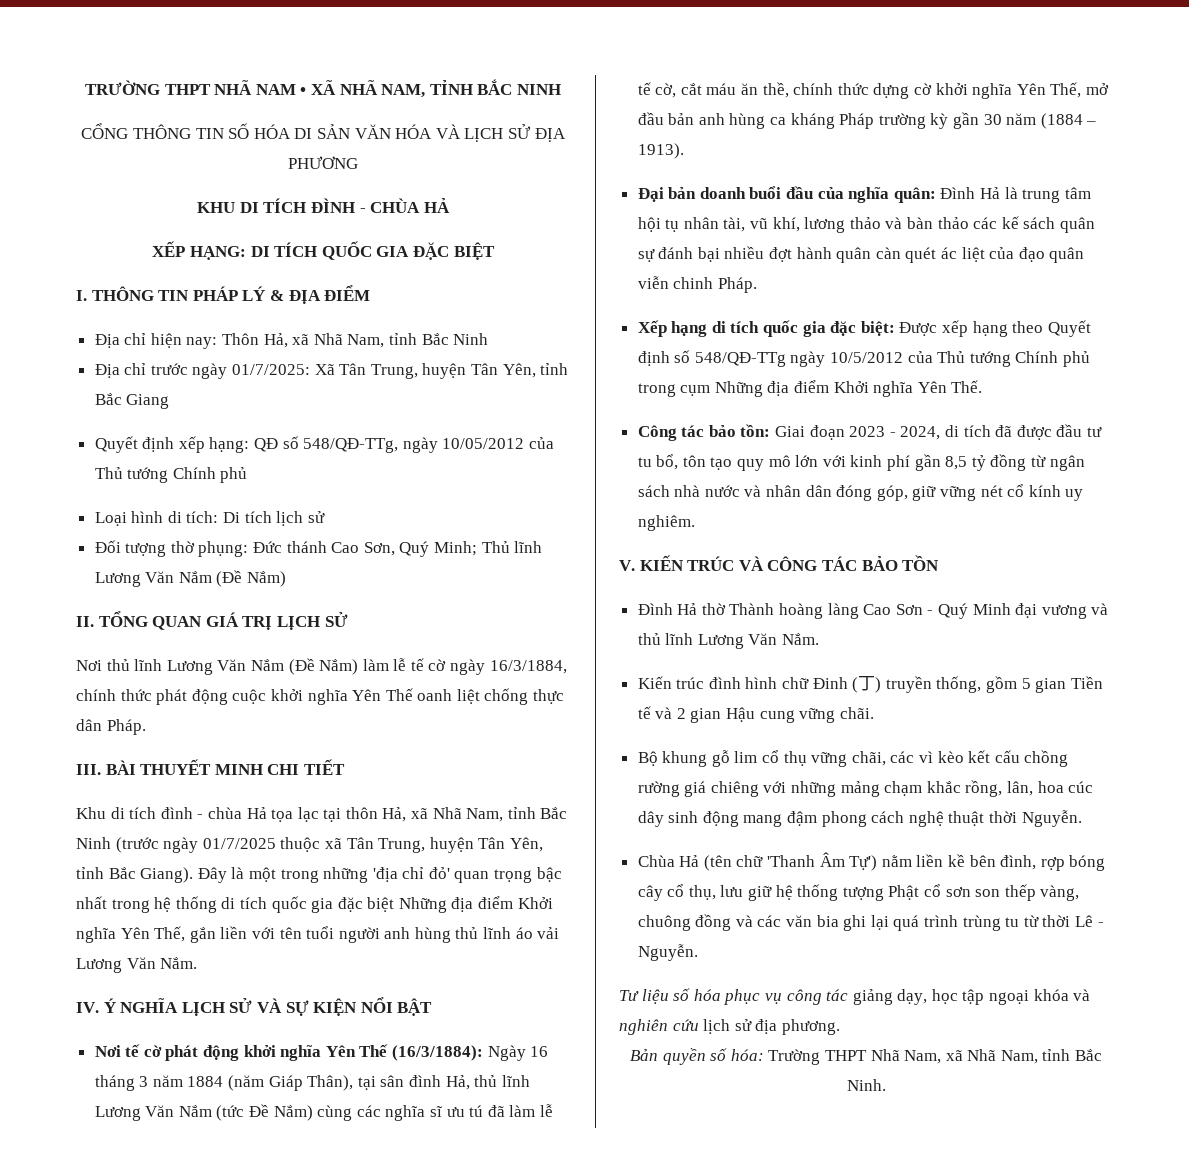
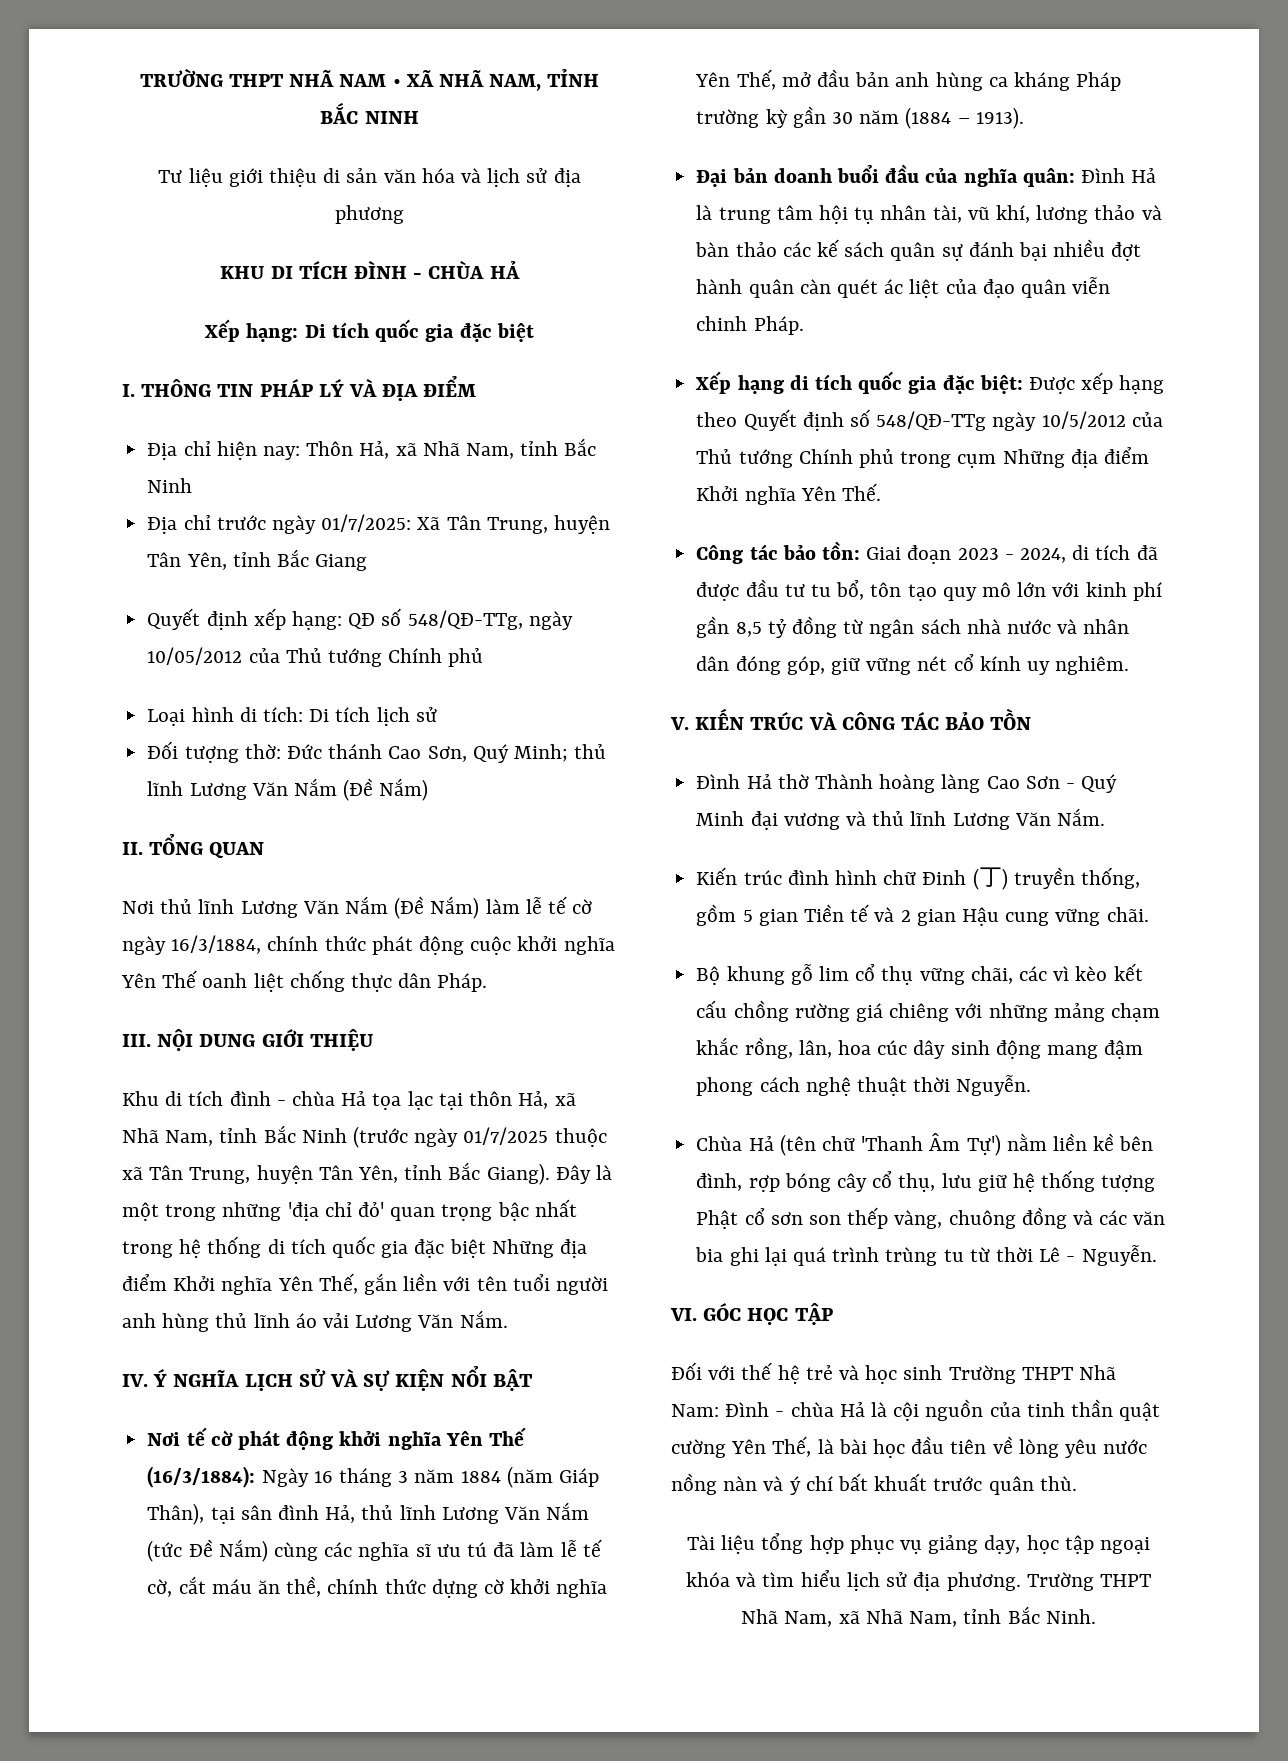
- CỔNG THÔNG TIN SỐ HÓA DI SẢN VĂN HÓA VÀ LỊCH SỬ ĐỊA PHƯƠNG
+ Tư liệu giới thiệu di sản văn hóa và lịch sử địa phương
- XẾP HẠNG: DI TÍCH QUỐC GIA ĐẶC BIỆT
+ Xếp hạng: Di tích quốc gia đặc biệt
- I. THÔNG TIN PHÁP LÝ & ĐỊA ĐIỂM
+ I. THÔNG TIN PHÁP LÝ VÀ ĐỊA ĐIỂM
- Đối tượng thờ phụng: Đức thánh Cao Sơn, Quý Minh; Thủ lĩnh Lương Văn Nắm (Đề Nắm)
+ Đối tượng thờ: Đức thánh Cao Sơn, Quý Minh; thủ lĩnh Lương Văn Nắm (Đề Nắm)
- II. TỔNG QUAN GIÁ TRỊ LỊCH SỬ
+ II. TỔNG QUAN
- III. BÀI THUYẾT MINH CHI TIẾT
+ III. NỘI DUNG GIỚI THIỆU
- Tư liệu số hóa phục vụ công tác giảng dạy, học tập ngoại khóa và nghiên cứu lịch sử địa phương.
- Bản quyền số hóa: Trường THPT Nhã Nam, xã Nhã Nam, tỉnh Bắc Ninh.
+ VI. GÓC HỌC TẬP
+ Đối với thế hệ trẻ và học sinh Trường THPT Nhã Nam: Đình - chùa Hả là cội nguồn của tinh thần quật cường Yên Thế, là bài học đầu tiên về lòng yêu nước nồng nàn và ý chí bất khuất trước quân thù.
+ Tài liệu tổng hợp phục vụ giảng dạy, học tập ngoại khóa và tìm hiểu lịch sử địa phương. Trường THPT Nhã Nam, xã Nhã Nam, tỉnh Bắc Ninh.

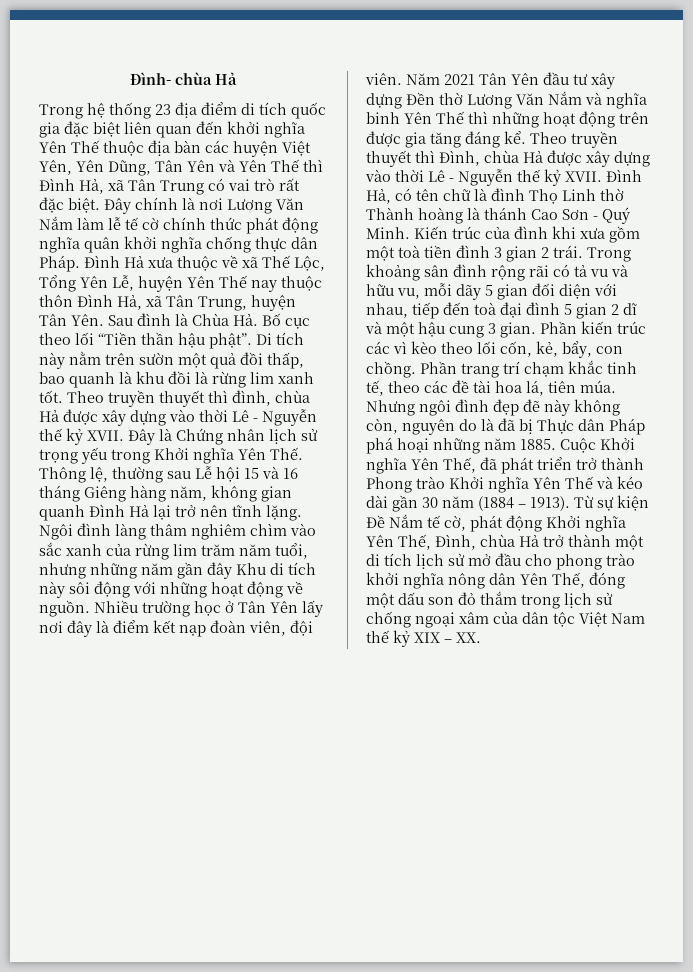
- TRƯỜNG THPT NHÃ NAM • XÃ NHÃ NAM, TỈNH BẮC NINH
- Tư liệu giới thiệu di sản văn hóa và lịch sử địa phương
- KHU DI TÍCH ĐÌNH - CHÙA HẢ
- Xếp hạng: Di tích quốc gia đặc biệt
- I. THÔNG TIN PHÁP LÝ VÀ ĐỊA ĐIỂM
- Địa chỉ hiện nay: Thôn Hả, xã Nhã Nam, tỉnh Bắc Ninh
- Địa chỉ trước ngày 01/7/2025: Xã Tân Trung, huyện Tân Yên, tỉnh Bắc Giang
- Quyết định xếp hạng: QĐ số 548/QĐ-TTg, ngày 10/05/2012 của Thủ tướng Chính phủ
- Loại hình di tích: Di tích lịch sử
- Đối tượng thờ: Đức thánh Cao Sơn, Quý Minh; thủ lĩnh Lương Văn Nắm (Đề Nắm)
- II. TỔNG QUAN
- Nơi thủ lĩnh Lương Văn Nắm (Đề Nắm) làm lễ tế cờ ngày 16/3/1884, chính thức phát động cuộc khởi nghĩa Yên Thế oanh liệt chống thực dân Pháp.
- III. NỘI DUNG GIỚI THIỆU
- Khu di tích đình - chùa Hả tọa lạc tại thôn Hả, xã Nhã Nam, tỉnh Bắc Ninh (trước ngày 01/7/2025 thuộc xã Tân Trung, huyện Tân Yên, tỉnh Bắc Giang). Đây là một trong những 'địa chỉ đỏ' quan trọng bậc nhất trong hệ thống di tích quốc gia đặc biệt Những địa điểm Khởi nghĩa Yên Thế, gắn liền với tên tuổi người anh hùng thủ lĩnh áo vải Lương Văn Nắm.
- IV. Ý NGHĨA LỊCH SỬ VÀ SỰ KIỆN NỔI BẬT
- Nơi tế cờ phát động khởi nghĩa Yên Thế (16/3/1884): Ngày 16 tháng 3 năm 1884 (năm Giáp Thân), tại sân đình Hả, thủ lĩnh Lương Văn Nắm (tức Đề Nắm) cùng các nghĩa sĩ ưu tú đã làm lễ tế cờ, cắt máu ăn thề, chính thức dựng cờ khởi nghĩa Yên Thế, mở đầu bản anh hùng ca kháng Pháp trường kỳ gần 30 năm (1884 – 1913).
- Đại bản doanh buổi đầu của nghĩa quân: Đình Hả là trung tâm hội tụ nhân tài, vũ khí, lương thảo và bàn thảo các kế sách quân sự đánh bại nhiều đợt hành quân càn quét ác liệt của đạo quân viễn chinh Pháp.
- Xếp hạng di tích quốc gia đặc biệt: Được xếp hạng theo Quyết định số 548/QĐ-TTg ngày 10/5/2012 của Thủ tướng Chính phủ trong cụm Những địa điểm Khởi nghĩa Yên Thế.
- Công tác bảo tồn: Giai đoạn 2023 - 2024, di tích đã được đầu tư tu bổ, tôn tạo quy mô lớn với kinh phí gần 8,5 tỷ đồng từ ngân sách nhà nước và nhân dân đóng góp, giữ vững nét cổ kính uy nghiêm.
- V. KIẾN TRÚC VÀ CÔNG TÁC BẢO TỒN
- Đình Hả thờ Thành hoàng làng Cao Sơn - Quý Minh đại vương và thủ lĩnh Lương Văn Nắm.
- Kiến trúc đình hình chữ Đinh (丁) truyền thống, gồm 5 gian Tiền tế và 2 gian Hậu cung vững chãi.
- Bộ khung gỗ lim cổ thụ vững chãi, các vì kèo kết cấu chồng rường giá chiêng với những mảng chạm khắc rồng, lân, hoa cúc dây sinh động mang đậm phong cách nghệ thuật thời Nguyễn.
- Chùa Hả (tên chữ 'Thanh Âm Tự') nằm liền kề bên đình, rợp bóng cây cổ thụ, lưu giữ hệ thống tượng Phật cổ sơn son thếp vàng, chuông đồng và các văn bia ghi lại quá trình trùng tu từ thời Lê - Nguyễn.
- VI. GÓC HỌC TẬP
- Đối với thế hệ trẻ và học sinh Trường THPT Nhã Nam: Đình - chùa Hả là cội nguồn của tinh thần quật cường Yên Thế, là bài học đầu tiên về lòng yêu nước nồng nàn và ý chí bất khuất trước quân thù.
- Tài liệu tổng hợp phục vụ giảng dạy, học tập ngoại khóa và tìm hiểu lịch sử địa phương. Trường THPT Nhã Nam, xã Nhã Nam, tỉnh Bắc Ninh.
+ Đình- chùa Hả
+ Trong hệ thống 23 địa điểm di tích quốc gia đặc biệt liên quan đến khởi nghĩa Yên Thế thuộc địa bàn các huyện Việt Yên, Yên Dũng, Tân Yên và Yên Thế thì Đình Hả, xã Tân Trung có vai trò rất đặc biệt. Đây chính là nơi Lương Văn Nắm làm lễ tế cờ chính thức phát động nghĩa quân khởi nghĩa chống thực dân Pháp. Đình Hả xưa thuộc về xã Thế Lộc, Tổng Yên Lễ, huyện Yên Thế nay thuộc thôn Đình Hả, xã Tân Trung, huyện Tân Yên. Sau đình là Chùa Hả. Bố cục theo lối “Tiền thần hậu phật”. Di tích này nằm trên sườn một quả đồi thấp, bao quanh là khu đồi là rừng lim xanh tốt. Theo truyền thuyết thì đình, chùa Hả được xây dựng vào thời Lê - Nguyễn thế kỷ XVII. Đây là Chứng nhân lịch sử trọng yếu trong Khởi nghĩa Yên Thế. Thông lệ, thường sau Lễ hội 15 và 16 tháng Giêng hàng năm, không gian quanh Đình Hả lại trở nên tĩnh lặng. Ngôi đình làng thâm nghiêm chìm vào sắc xanh của rừng lim trăm năm tuổi, nhưng những năm gần đây Khu di tích này sôi động với những hoạt động về nguồn. Nhiều trường học ở Tân Yên lấy nơi đây là điểm kết nạp đoàn viên, đội viên. Năm 2021 Tân Yên đầu tư xây dựng Đền thờ Lương Văn Nắm và nghĩa binh Yên Thế thì những hoạt động trên được gia tăng đáng kể. Theo truyền thuyết thì Đình, chùa Hả được xây dựng vào thời Lê - Nguyễn thế kỷ XVII. Đình Hả, có tên chữ là đình Thọ Linh thờ Thành hoàng là thánh Cao Sơn - Quý Minh. Kiến trúc của đình khi xưa gồm một toà tiền đình 3 gian 2 trái. Trong khoảng sân đình rộng rãi có tả vu và hữu vu, mỗi dãy 5 gian đối diện với nhau, tiếp đến toà đại đình 5 gian 2 dĩ và một hậu cung 3 gian. Phần kiến trúc các vì kèo theo lối cốn, kẻ, bẩy, con chồng. Phần trang trí chạm khắc tinh tế, theo các đề tài hoa lá, tiên múa. Nhưng ngôi đình đẹp đẽ này không còn, nguyên do là đã bị Thực dân Pháp phá hoại những năm 1885. Cuộc Khởi nghĩa Yên Thế, đã phát triển trở thành Phong trào Khởi nghĩa Yên Thế và kéo dài gần 30 năm (1884 – 1913). Từ sự kiện Đề Nắm tế cờ, phát động Khởi nghĩa Yên Thế, Đình, chùa Hả trở thành một di tích lịch sử mở đầu cho phong trào khởi nghĩa nông dân Yên Thế, đóng một dấu son đỏ thắm trong lịch sử chống ngoại xâm của dân tộc Việt Nam thế kỷ XIX – XX.

